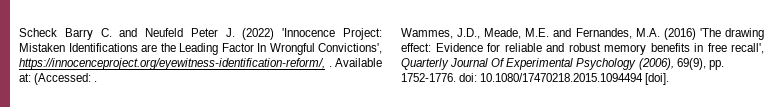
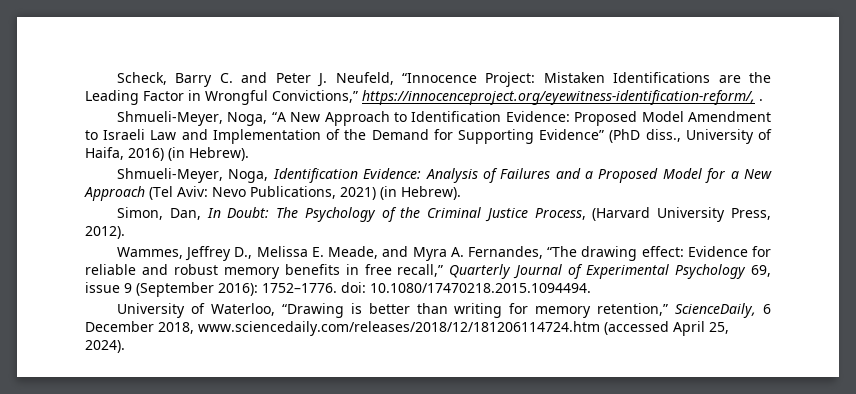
- Scheck Barry C. and Neufeld Peter J. (2022) 'Innocence Project: Mistaken Identifications are the Leading Factor In Wrongful Convictions', https://innocenceproject.org/eyewitness-identification-reform/, . Available at: (Accessed: .
- Wammes, J.D., Meade, M.E. and Fernandes, M.A. (2016) 'The drawing effect: Evidence for reliable and robust memory benefits in free recall', Quarterly Journal Of Experimental Psychology (2006), 69(9), pp. 1752-1776. doi: 10.1080/17470218.2015.1094494 [doi].
+ Scheck, Barry C. and Peter J. Neufeld, “Innocence Project: Mistaken Identifications are the Leading Factor in Wrongful Convictions,” https://innocenceproject.org/eyewitness-identification-reform/, .
+ Shmueli-Meyer, Noga, “A New Approach to Identification Evidence: Proposed Model Amendment to Israeli Law and Implementation of the Demand for Supporting Evidence” (PhD diss., University of Haifa, 2016) (in Hebrew).
+ Shmueli-Meyer, Noga, Identification Evidence: Analysis of Failures and a Proposed Model for a New Approach (Tel Aviv: Nevo Publications, 2021) (in Hebrew).
+ Simon, Dan, In Doubt: The Psychology of the Criminal Justice Process, (Harvard University Press, 2012).
+ Wammes, Jeffrey D., Melissa E. Meade, and Myra A. Fernandes, “The drawing effect: Evidence for reliable and robust memory benefits in free recall,” Quarterly Journal of Experimental Psychology 69, issue 9 (September 2016): 1752–1776. doi: 10.1080/17470218.2015.1094494.
+ University of Waterloo, “Drawing is better than writing for memory retention,” ScienceDaily, 6 December 2018, www.sciencedaily.com/releases/2018/12/181206114724.htm (accessed April 25, 2024).

